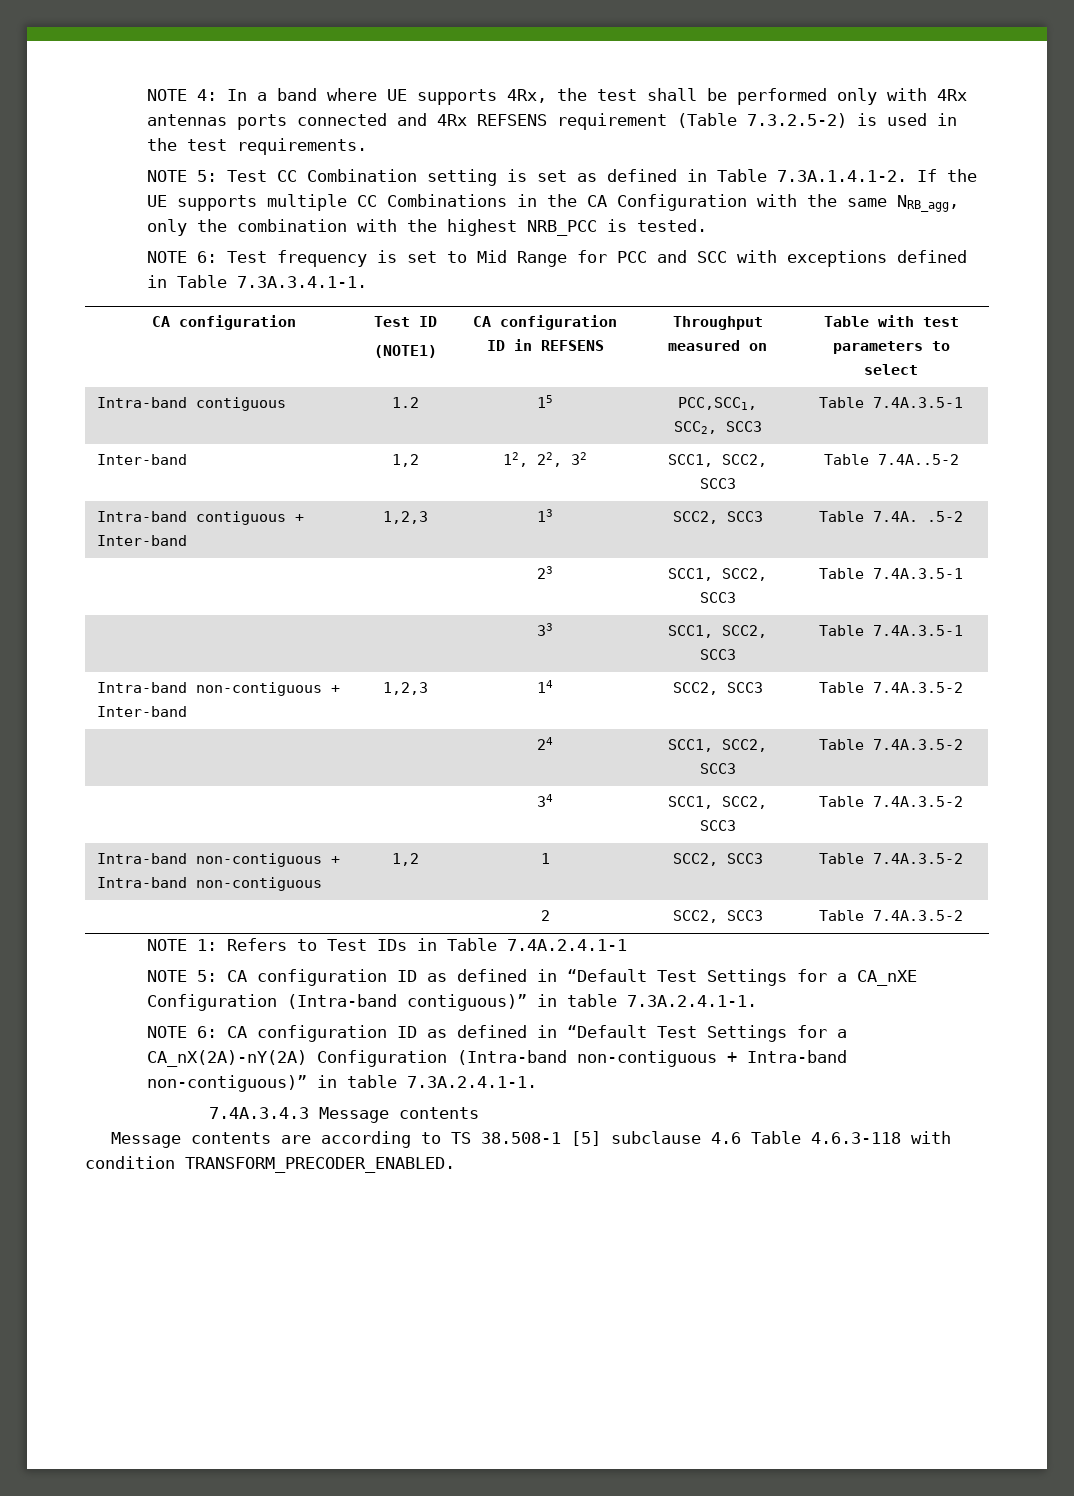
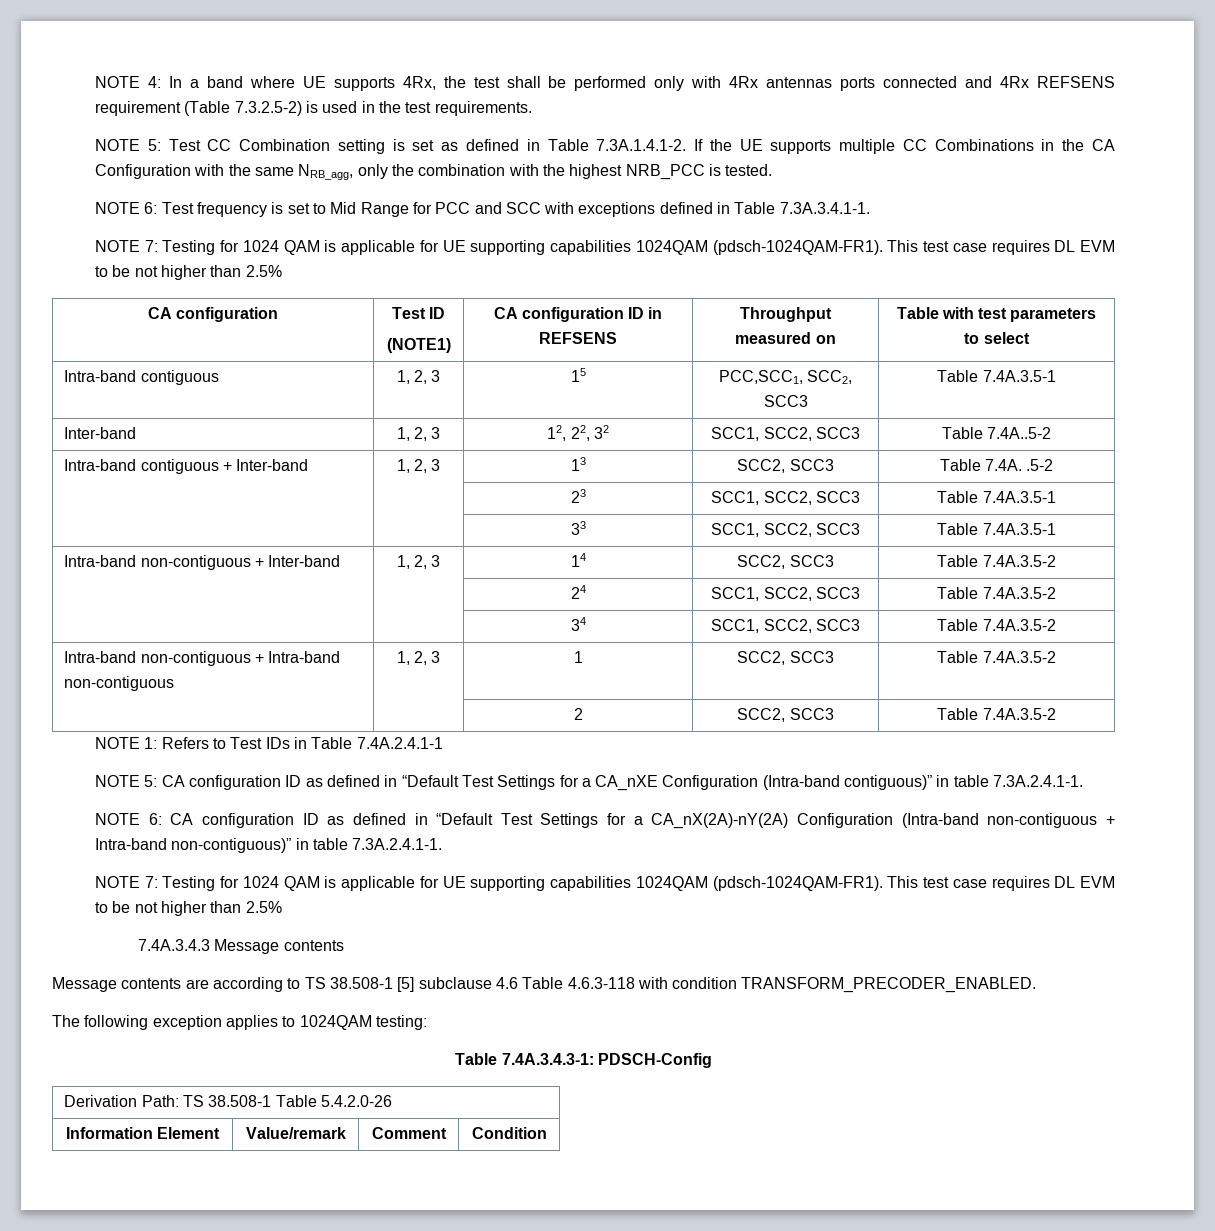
  NOTE 6: Test frequency is set to Mid Range for PCC and SCC with exceptions defined in Table 7.3A.3.4.1-1.
+ NOTE 7: Testing for 1024 QAM is applicable for UE supporting capabilities 1024QAM (pdsch-1024QAM-FR1). This test case requires DL EVM to be not higher than 2.5%
- Intra-band contiguous | 1.2 | 15 | PCC,SCC1, SCC2, SCC3 | Table 7.4A.3.5-1
+ Intra-band contiguous | 1, 2, 3 | 15 | PCC,SCC1, SCC2, SCC3 | Table 7.4A.3.5-1
- Inter-band | 1,2 | 12, 22, 32 | SCC1, SCC2, SCC3 | Table 7.4A..5-2
+ Inter-band | 1, 2, 3 | 12, 22, 32 | SCC1, SCC2, SCC3 | Table 7.4A..5-2
- Intra-band contiguous + Inter-band | 1,2,3 | 13 | SCC2, SCC3 | Table 7.4A. .5-2
+ Intra-band contiguous + Inter-band | 1, 2, 3 | 13 | SCC2, SCC3 | Table 7.4A. .5-2
- Intra-band non-contiguous + Inter-band | 1,2,3 | 14 | SCC2, SCC3 | Table 7.4A.3.5-2
+ Intra-band non-contiguous + Inter-band | 1, 2, 3 | 14 | SCC2, SCC3 | Table 7.4A.3.5-2
- Intra-band non-contiguous + Intra-band non-contiguous | 1,2 | 1 | SCC2, SCC3 | Table 7.4A.3.5-2
+ Intra-band non-contiguous + Intra-band non-contiguous | 1, 2, 3 | 1 | SCC2, SCC3 | Table 7.4A.3.5-2
  NOTE 6: CA configuration ID as defined in “Default Test Settings for a CA_nX(2A)-nY(2A) Configuration (Intra-band non-contiguous + Intra-band non-contiguous)” in table 7.3A.2.4.1-1.
+ NOTE 7: Testing for 1024 QAM is applicable for UE supporting capabilities 1024QAM (pdsch-1024QAM-FR1). This test case requires DL EVM to be not higher than 2.5%
+ The following exception applies to 1024QAM testing:
+ Table 7.4A.3.4.3-1: PDSCH-Config
+ Derivation Path: TS 38.508-1 Table 5.4.2.0-26
+ Information Element | Value/remark | Comment | Condition

